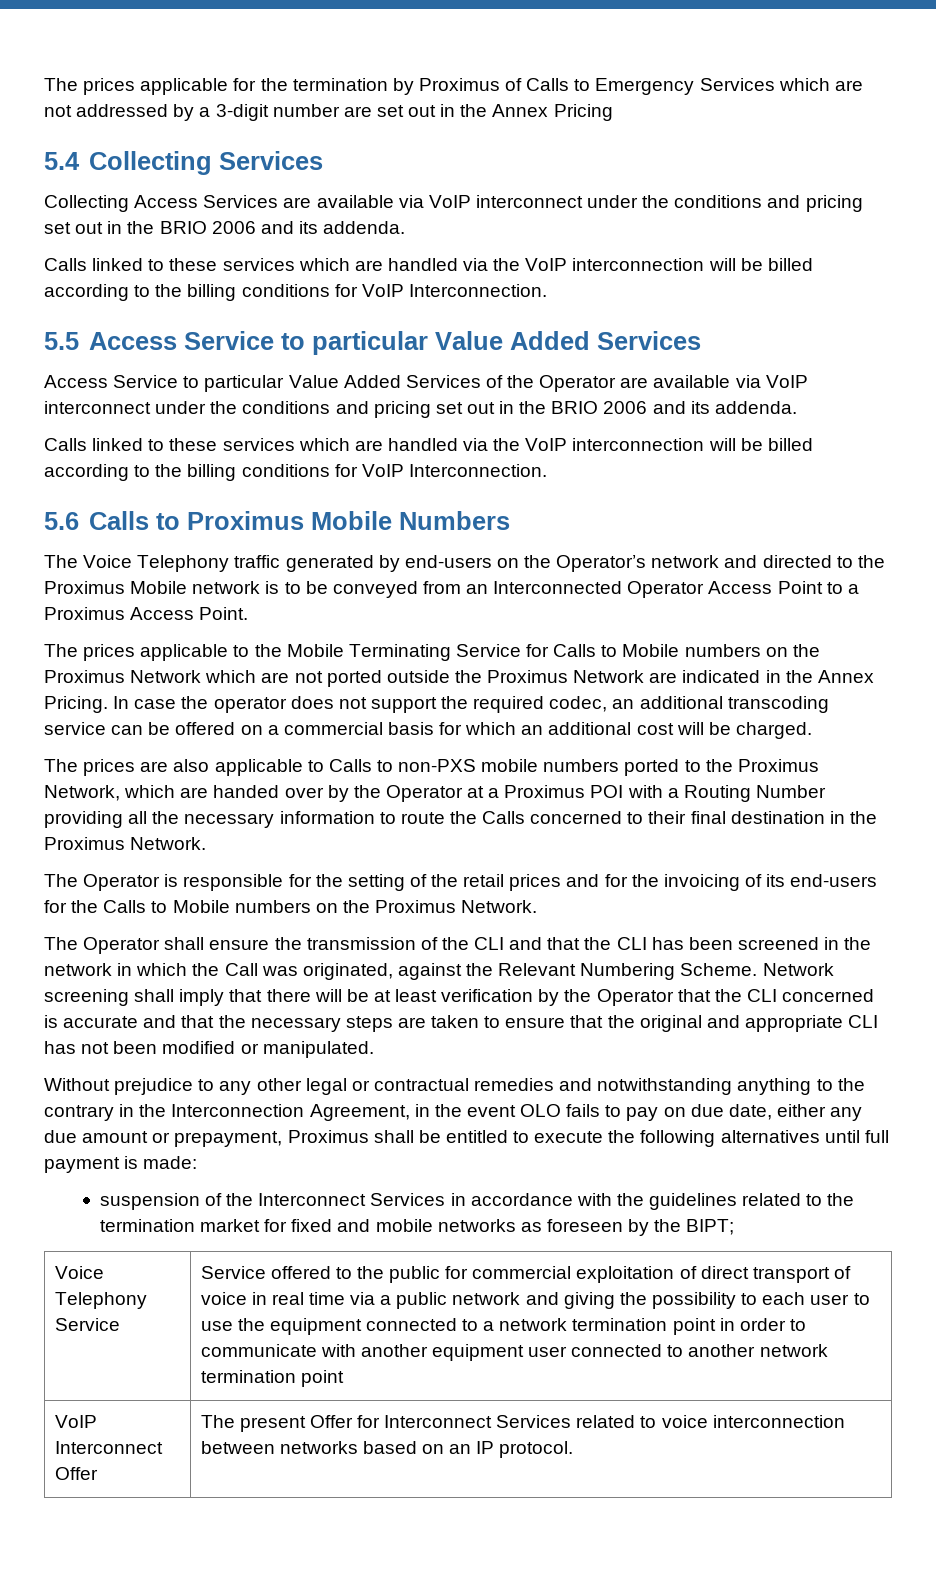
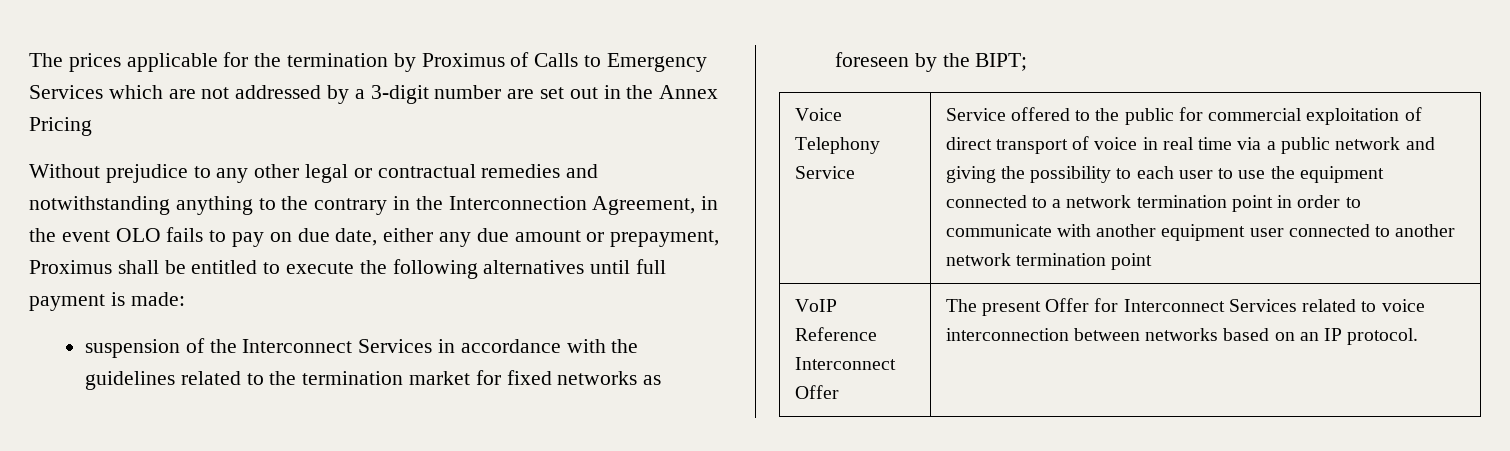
- 5.4 Collecting Services
- Collecting Access Services are available via VoIP interconnect under the conditions and pricing set out in the BRIO 2006 and its addenda.
- Calls linked to these services which are handled via the VoIP interconnection will be billed according to the billing conditions for VoIP Interconnection.
- 5.5 Access Service to particular Value Added Services
- Access Service to particular Value Added Services of the Operator are available via VoIP interconnect under the conditions and pricing set out in the BRIO 2006 and its addenda.
- Calls linked to these services which are handled via the VoIP interconnection will be billed according to the billing conditions for VoIP Interconnection.
- 5.6 Calls to Proximus Mobile Numbers
- The Voice Telephony traffic generated by end-users on the Operator’s network and directed to the Proximus Mobile network is to be conveyed from an Interconnected Operator Access Point to a Proximus Access Point.
- The prices applicable to the Mobile Terminating Service for Calls to Mobile numbers on the Proximus Network which are not ported outside the Proximus Network are indicated in the Annex Pricing. In case the operator does not support the required codec, an additional transcoding service can be offered on a commercial basis for which an additional cost will be charged.
- The prices are also applicable to Calls to non-PXS mobile numbers ported to the Proximus Network, which are handed over by the Operator at a Proximus POI with a Routing Number providing all the necessary information to route the Calls concerned to their final destination in the Proximus Network.
- The Operator is responsible for the setting of the retail prices and for the invoicing of its end-users for the Calls to Mobile numbers on the Proximus Network.
- The Operator shall ensure the transmission of the CLI and that the CLI has been screened in the network in which the Call was originated, against the Relevant Numbering Scheme. Network screening shall imply that there will be at least verification by the Operator that the CLI concerned is accurate and that the necessary steps are taken to ensure that the original and appropriate CLI has not been modified or manipulated.
- suspension of the Interconnect Services in accordance with the guidelines related to the termination market for fixed and mobile networks as foreseen by the BIPT;
+ suspension of the Interconnect Services in accordance with the guidelines related to the termination market for fixed networks as foreseen by the BIPT;
- VoIP Interconnect Offer | The present Offer for Interconnect Services related to voice interconnection between networks based on an IP protocol.
+ VoIP Reference Interconnect Offer | The present Offer for Interconnect Services related to voice interconnection between networks based on an IP protocol.

